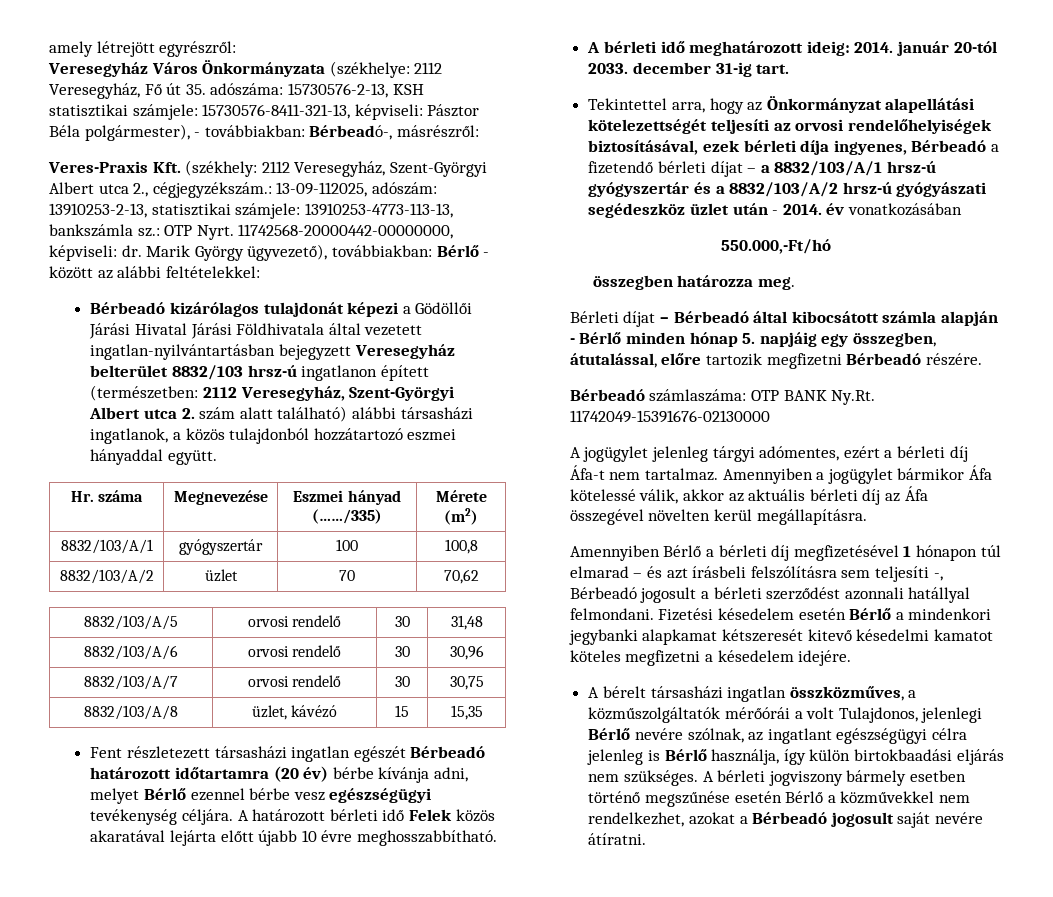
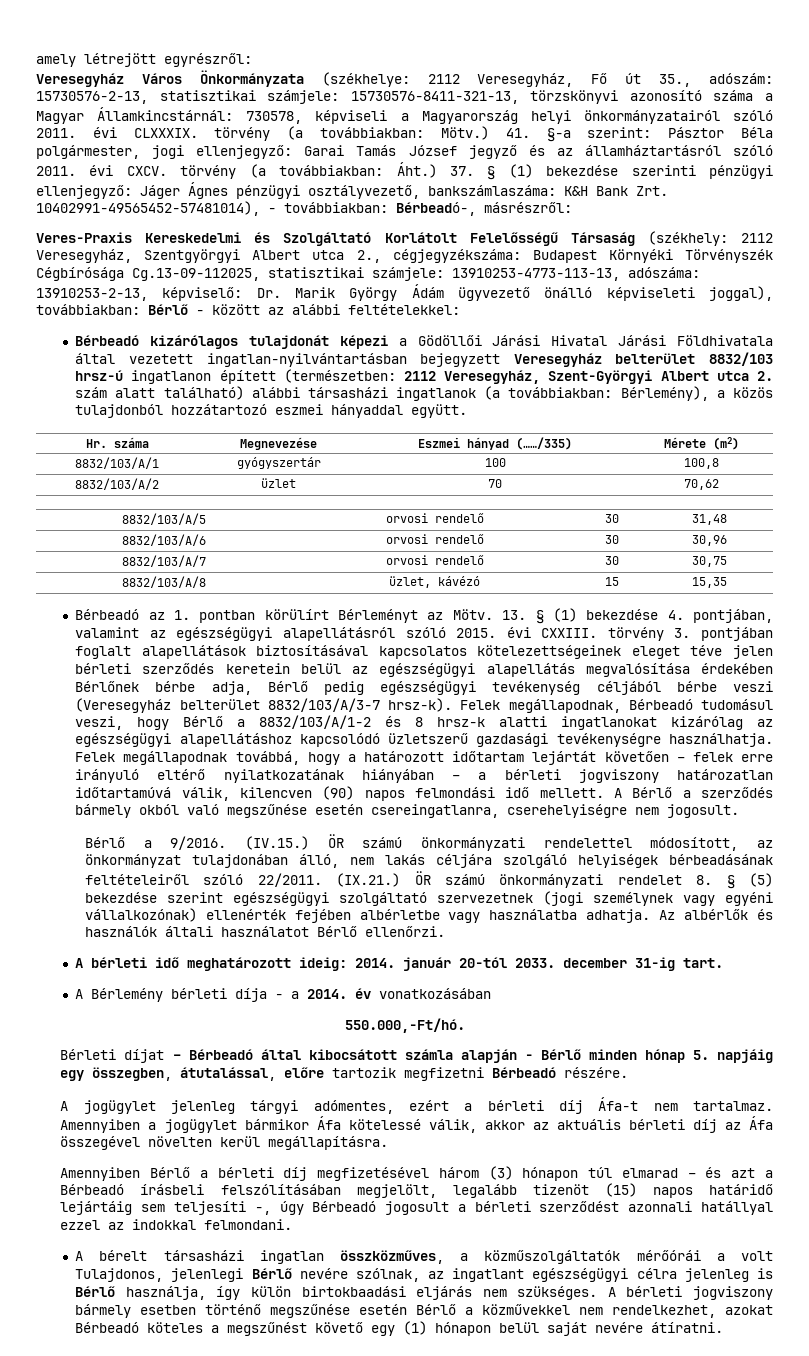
- Veresegyház Város Önkormányzata (székhelye: 2112 Veresegyház, Fő út 35. adószáma: 15730576-2-13, KSH statisztikai számjele: 15730576-8411-321-13, képviseli: Pásztor Béla polgármester), - továbbiakban: Bérbeadó-, másrészről:
+ Veresegyház Város Önkormányzata (székhelye: 2112 Veresegyház, Fő út 35., adószám: 15730576-2-13, statisztikai számjele: 15730576-8411-321-13, törzskönyvi azonosító száma a Magyar Államkincstárnál: 730578, képviseli a Magyarország helyi önkormányzatairól szóló 2011. évi CLXXXIX. törvény (a továbbiakban: Mötv.) 41. §-a szerint: Pásztor Béla polgármester, jogi ellenjegyző: Garai Tamás József jegyző és az államháztartásról szóló 2011. évi CXCV. törvény (a továbbiakban: Áht.) 37. § (1) bekezdése szerinti pénzügyi ellenjegyző: Jáger Ágnes pénzügyi osztályvezető, bankszámlaszáma: K&H Bank Zrt. 10402991-49565452-57481014), - továbbiakban: Bérbeadó-, másrészről:
- Veres-Praxis Kft. (székhely: 2112 Veresegyház, Szent-Györgyi Albert utca 2., cégjegyzékszám.: 13-09-112025, adószám: 13910253-2-13, statisztikai számjele: 13910253-4773-113-13, bankszámla sz.: OTP Nyrt. 11742568-20000442-00000000, képviseli: dr. Marik György ügyvezető), továbbiakban: Bérlő - között az alábbi feltételekkel:
+ Veres-Praxis Kereskedelmi és Szolgáltató Korlátolt Felelősségű Társaság (székhely: 2112 Veresegyház, Szentgyörgyi Albert utca 2., cégjegyzékszáma: Budapest Környéki Törvényszék Cégbírósága Cg.13-09-112025, statisztikai számjele: 13910253-4773-113-13, adószáma: 13910253-2-13, képviselő: Dr. Marik György Ádám ügyvezető önálló képviseleti joggal), továbbiakban: Bérlő - között az alábbi feltételekkel:
- Bérbeadó kizárólagos tulajdonát képezi a Gödöllői Járási Hivatal Járási Földhivatala által vezetett ingatlan-nyilvántartásban bejegyzett Veresegyház belterület 8832/103 hrsz-ú ingatlanon épített (természetben: 2112 Veresegyház, Szent-Györgyi Albert utca 2. szám alatt található) alábbi társasházi ingatlanok, a közös tulajdonból hozzátartozó eszmei hányaddal együtt.
+ Bérbeadó kizárólagos tulajdonát képezi a Gödöllői Járási Hivatal Járási Földhivatala által vezetett ingatlan-nyilvántartásban bejegyzett Veresegyház belterület 8832/103 hrsz-ú ingatlanon épített (természetben: 2112 Veresegyház, Szent-Györgyi Albert utca 2. szám alatt található) alábbi társasházi ingatlanok (a továbbiakban: Bérlemény), a közös tulajdonból hozzátartozó eszmei hányaddal együtt.
- Fent részletezett társasházi ingatlan egészét Bérbeadó határozott időtartamra (20 év) bérbe kívánja adni, melyet Bérlő ezennel bérbe vesz egészségügyi tevékenység céljára. A határozott bérleti idő Felek közös akaratával lejárta előtt újabb 10 évre meghosszabbítható.
+ Bérbeadó az 1. pontban körülírt Bérleményt az Mötv. 13. § (1) bekezdése 4. pontjában, valamint az egészségügyi alapellátásról szóló 2015. évi CXXIII. törvény 3. pontjában foglalt alapellátások biztosításával kapcsolatos kötelezettségeinek eleget téve jelen bérleti szerződés keretein belül az egészségügyi alapellátás megvalósítása érdekében Bérlőnek bérbe adja, Bérlő pedig egészségügyi tevékenység céljából bérbe veszi (Veresegyház belterület 8832/103/A/3-7 hrsz-k). Felek megállapodnak, Bérbeadó tudomásul veszi, hogy Bérlő a 8832/103/A/1-2 és 8 hrsz-k alatti ingatlanokat kizárólag az egészségügyi alapellátáshoz kapcsolódó üzletszerű gazdasági tevékenységre használhatja. Felek megállapodnak továbbá, hogy a határozott időtartam lejártát követően – felek erre irányuló eltérő nyilatkozatának hiányában – a bérleti jogviszony határozatlan időtartamúvá válik, kilencven (90) napos felmondási idő mellett. A Bérlő a szerződés bármely okból való megszűnése esetén csereingatlanra, cserehelyiségre nem jogosult.
+ Bérlő a 9/2016. (IV.15.) ÖR számú önkormányzati rendelettel módosított, az önkormányzat tulajdonában álló, nem lakás céljára szolgáló helyiségek bérbeadásának feltételeiről szóló 22/2011. (IX.21.) ÖR számú önkormányzati rendelet 8. § (5) bekezdése szerint egészségügyi szolgáltató szervezetnek (jogi személynek vagy egyéni vállalkozónak) ellenérték fejében albérletbe vagy használatba adhatja. Az albérlők és használók általi használatot Bérlő ellenőrzi.
- Tekintettel arra, hogy az Önkormányzat alapellátási kötelezettségét teljesíti az orvosi rendelőhelyiségek biztosításával, ezek bérleti díja ingyenes, Bérbeadó a fizetendő bérleti díjat – a 8832/103/A/1 hrsz-ú gyógyszertár és a 8832/103/A/2 hrsz-ú gyógyászati segédeszköz üzlet után - 2014. év vonatkozásában
+ A Bérlemény bérleti díja - a 2014. év vonatkozásában
- 550.000,-Ft/hó
- összegben határozza meg.
+ 550.000,-Ft/hó.
- Bérbeadó számlaszáma: OTP BANK Ny.Rt. 11742049-15391676-02130000
- Amennyiben Bérlő a bérleti díj megfizetésével 1 hónapon túl elmarad – és azt írásbeli felszólításra sem teljesíti -, Bérbeadó jogosult a bérleti szerződést azonnali hatállyal felmondani. Fizetési késedelem esetén Bérlő a mindenkori jegybanki alapkamat kétszeresét kitevő késedelmi kamatot köteles megfizetni a késedelem idejére.
+ Amennyiben Bérlő a bérleti díj megfizetésével három (3) hónapon túl elmarad – és azt a Bérbeadó írásbeli felszólításában megjelölt, legalább tizenöt (15) napos határidő lejártáig sem teljesíti -, úgy Bérbeadó jogosult a bérleti szerződést azonnali hatállyal ezzel az indokkal felmondani.
- A bérleti jogviszony bármely esetben történő megszűnése esetén Bérlő a közművekkel nem rendelkezhet, azokat a Bérbeadó jogosult saját nevére átíratni.
+ A bérleti jogviszony bármely esetben történő megszűnése esetén Bérlő a közművekkel nem rendelkezhet, azokat Bérbeadó köteles a megszűnést követő egy (1) hónapon belül saját nevére átíratni.

